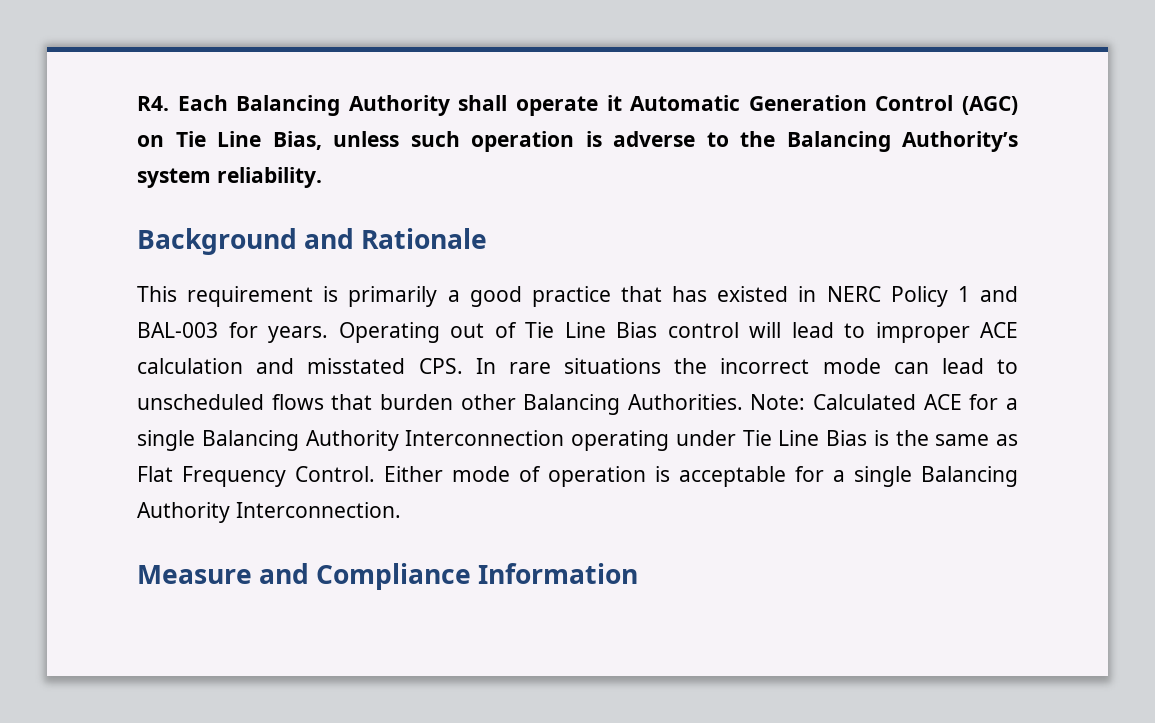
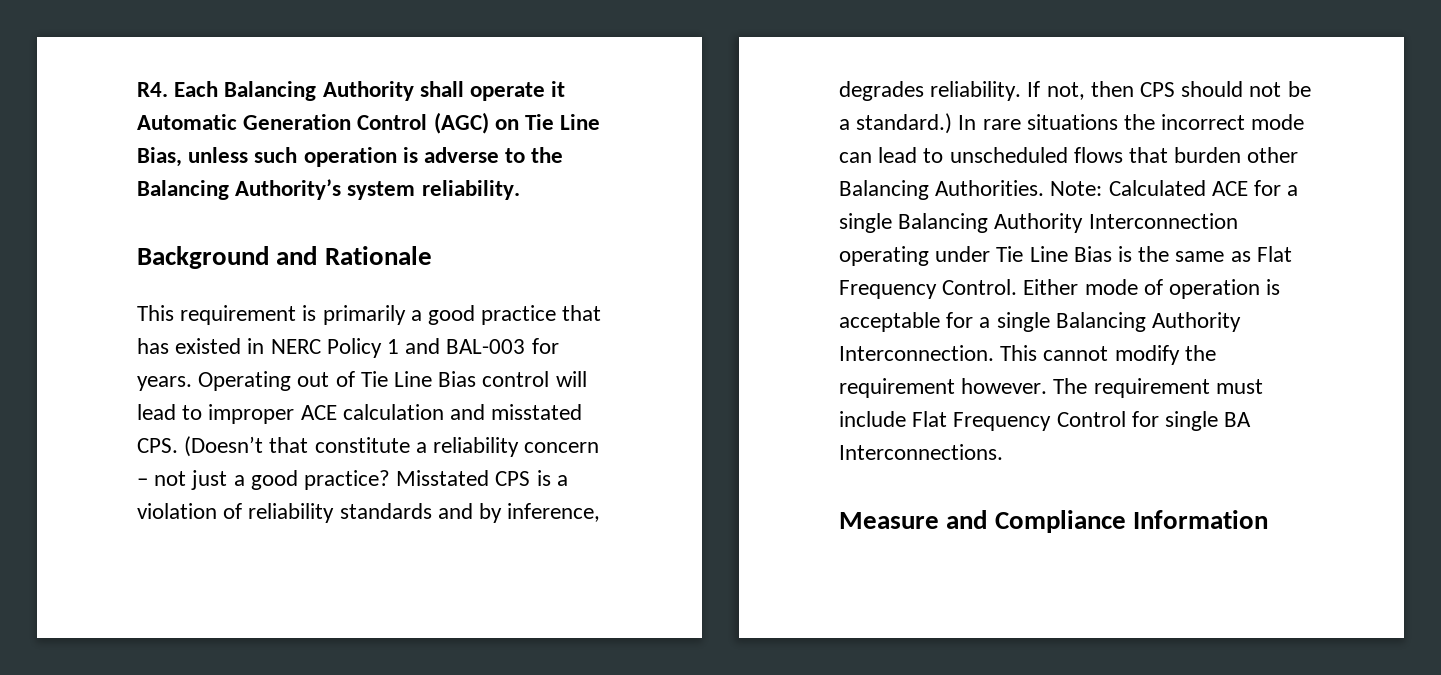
- Operating out of Tie Line Bias control will lead to improper ACE calculation and misstated CPS. In rare situations the incorrect mode can lead to unscheduled flows that burden other Balancing Authorities.
+ Operating out of Tie Line Bias control will lead to improper ACE calculation and misstated CPS. (Doesn’t that constitute a reliability concern – not just a good practice? Misstated CPS is a violation of reliability standards and by inference, degrades reliability. If not, then CPS should not be a standard.) In rare situations the incorrect mode can lead to unscheduled flows that burden other Balancing Authorities.
+ This cannot modify the requirement however. The requirement must include Flat Frequency Control for single BA Interconnections.

